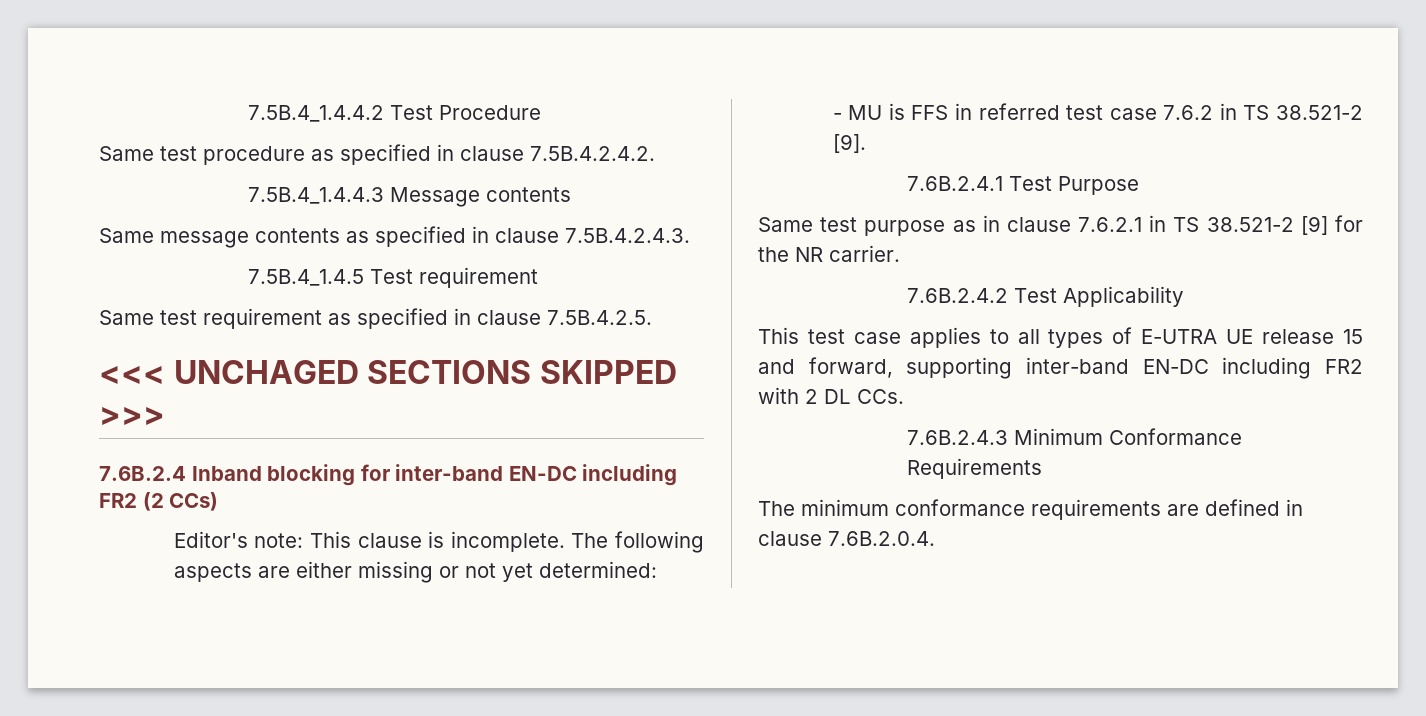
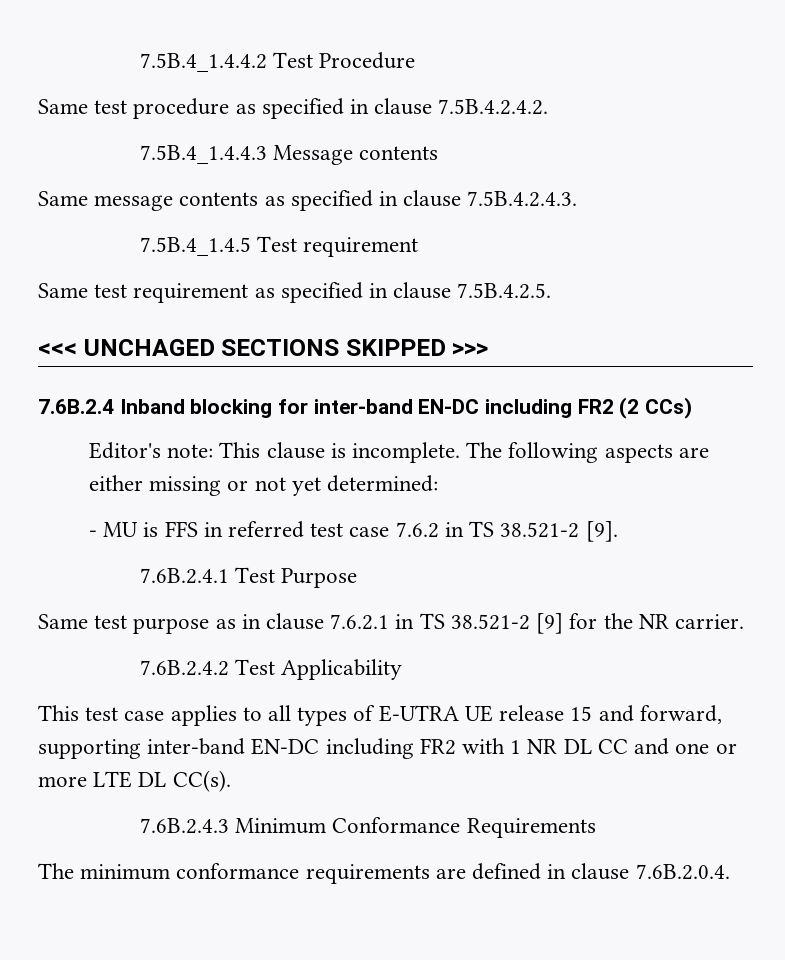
- This test case applies to all types of E-UTRA UE release 15 and forward, supporting inter-band EN-DC including FR2 with 2 DL CCs.
+ This test case applies to all types of E-UTRA UE release 15 and forward, supporting inter-band EN-DC including FR2 with 1 NR DL CC and one or more LTE DL CC(s).

